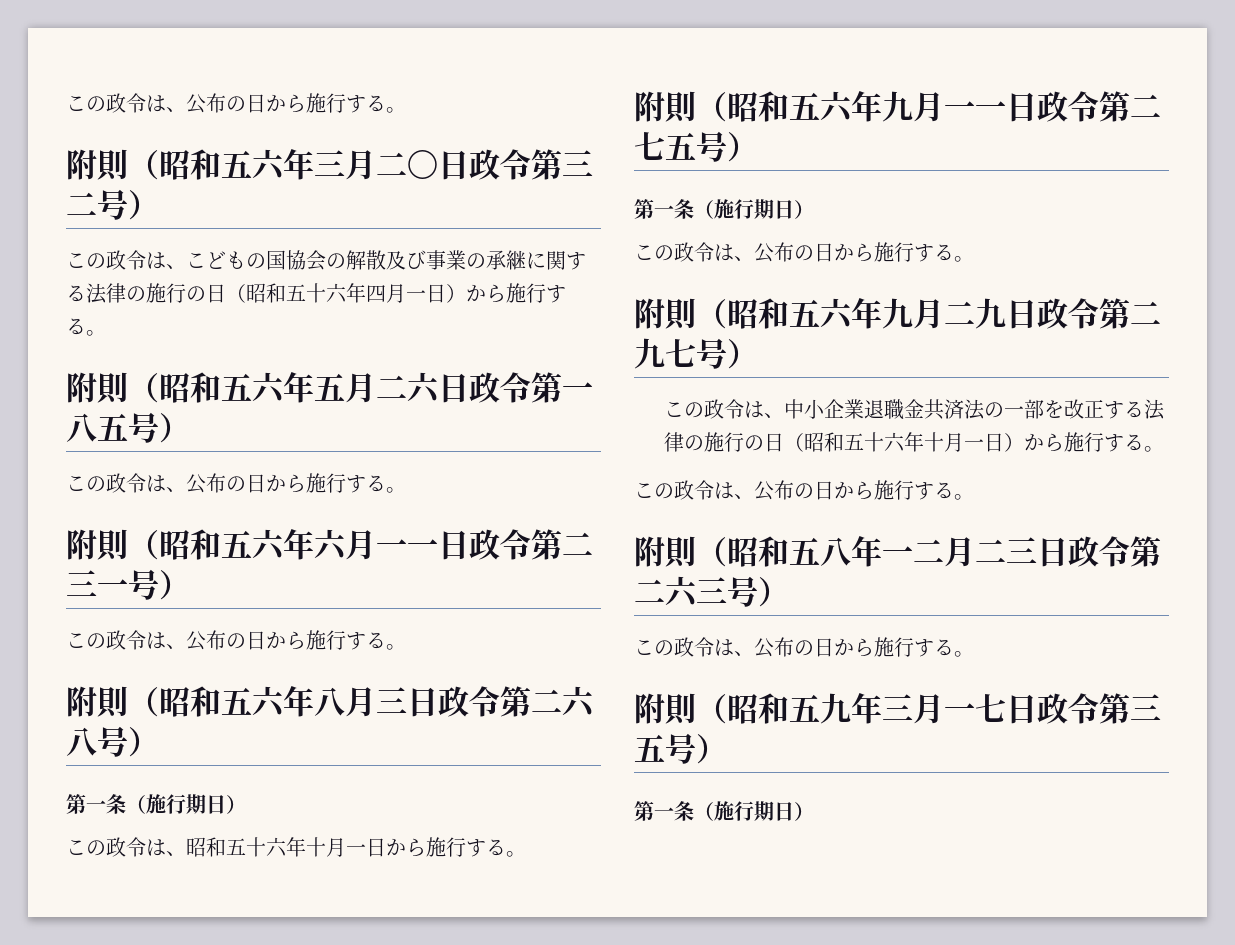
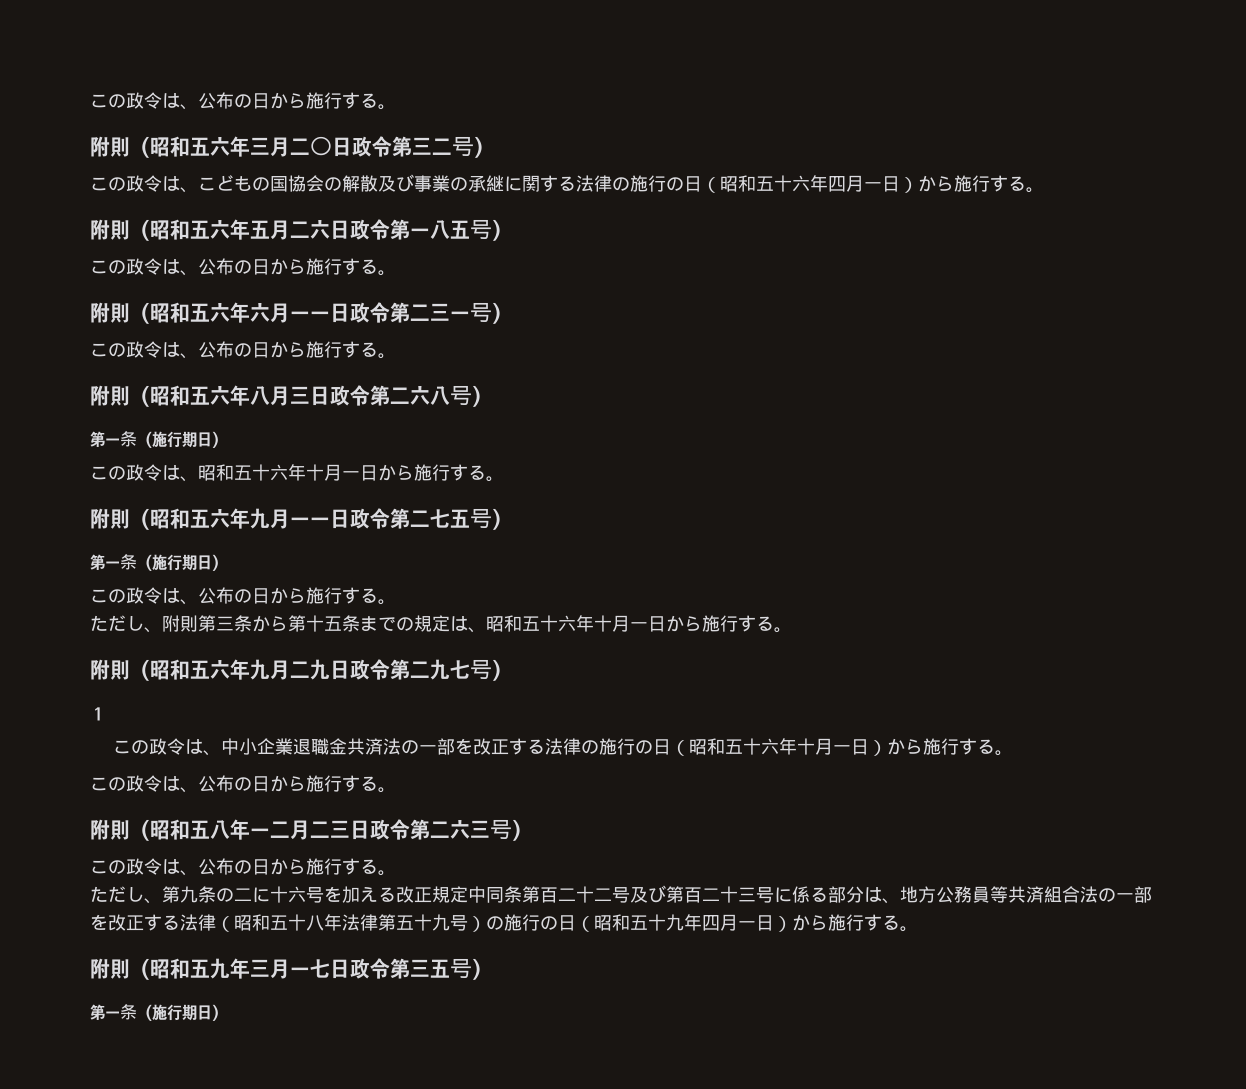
+ ただし、附則第三条から第十五条までの規定は、昭和五十六年十月一日から施行する。
+ １
+ ただし、第九条の二に十六号を加える改正規定中同条第百二十二号及び第百二十三号に係る部分は、地方公務員等共済組合法の一部を改正する法律（昭和五十八年法律第五十九号）の施行の日（昭和五十九年四月一日）から施行する。

